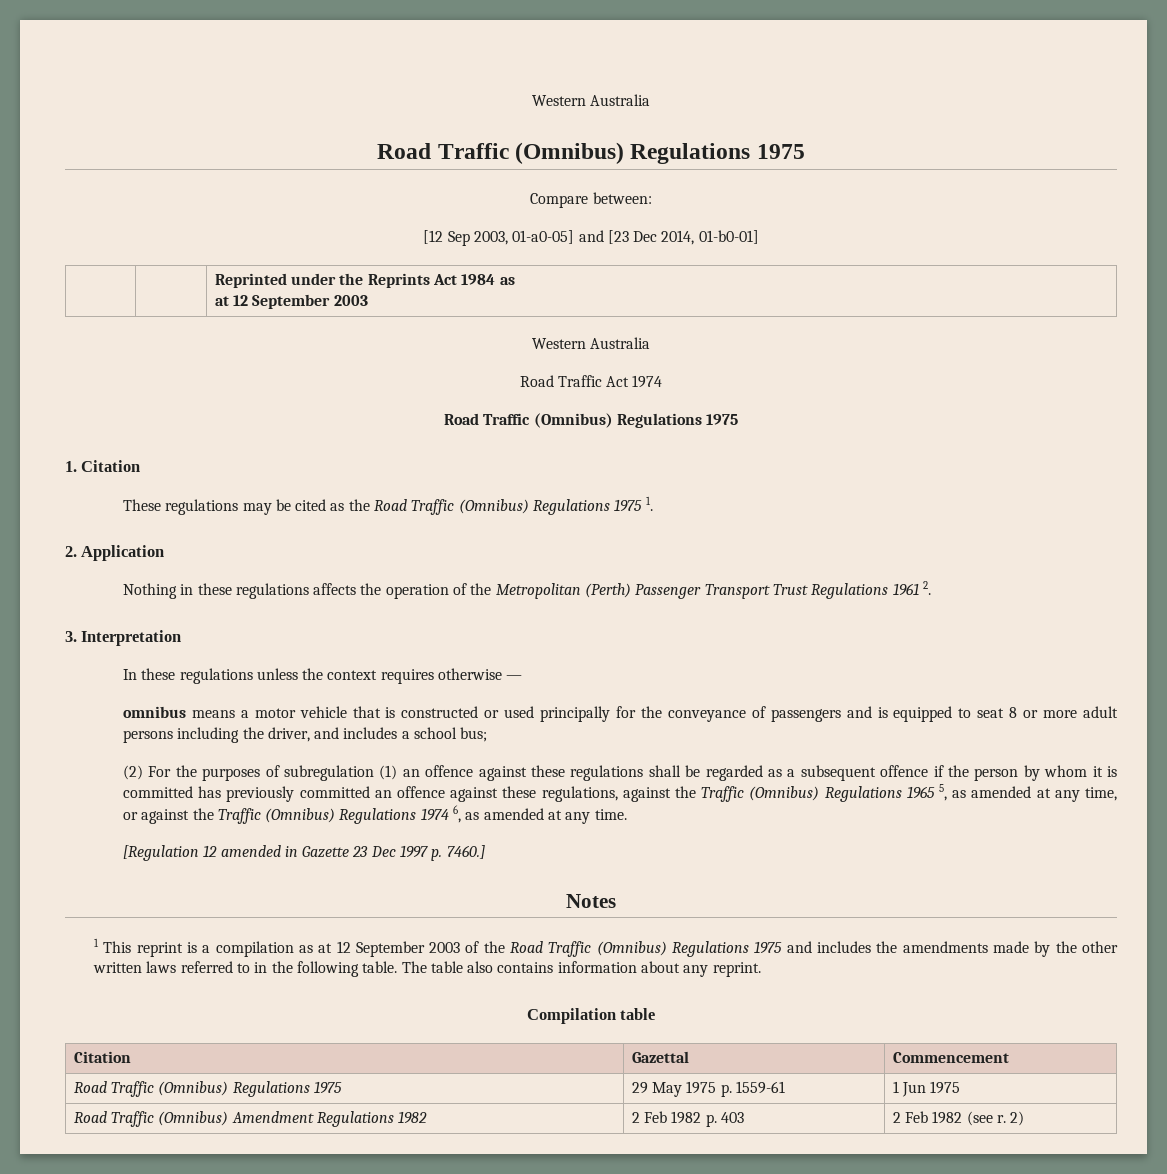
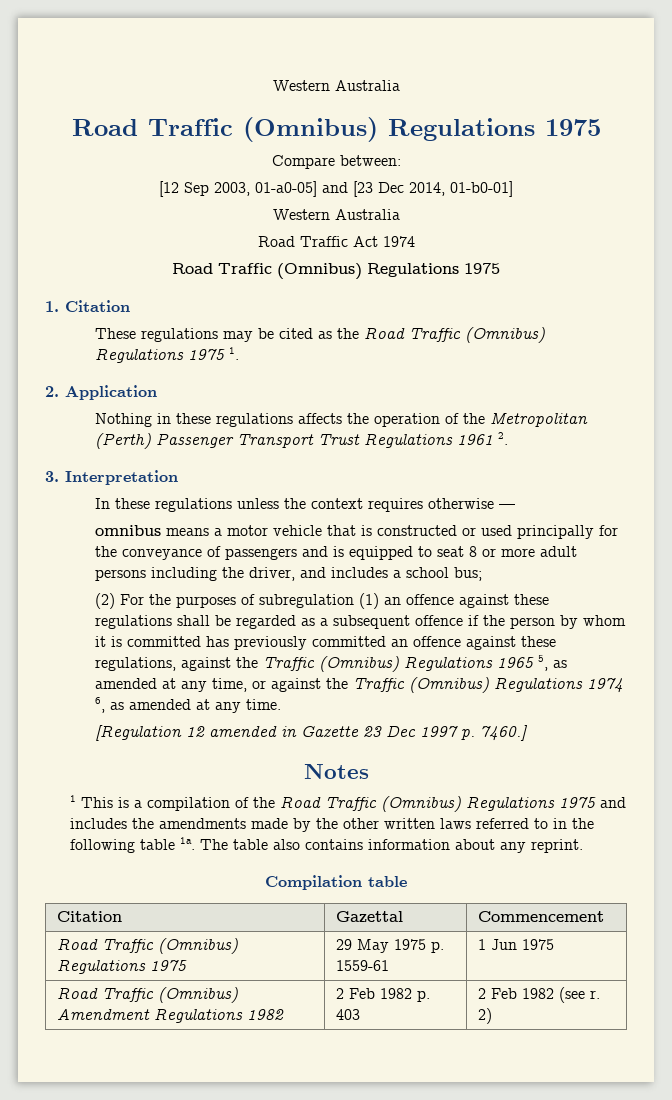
- | | Reprinted under the Reprints Act 1984 as
- at 12 September 2003
- 1 This reprint is a compilation as at 12 September 2003 of the Road Traffic (Omnibus) Regulations 1975 and includes the amendments made by the other written laws referred to in the following table.
+ 1 This is a compilation of the Road Traffic (Omnibus) Regulations 1975 and includes the amendments made by the other written laws referred to in the following table 1a.

